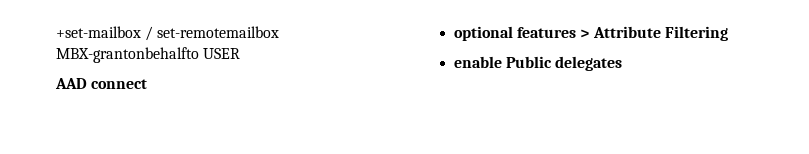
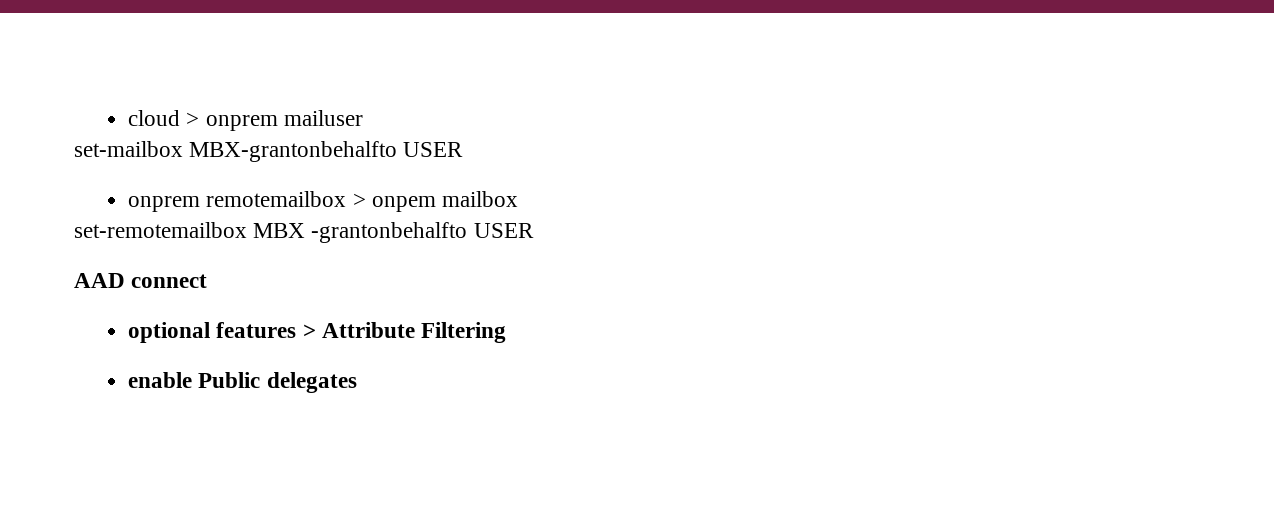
- +set-mailbox / set-remotemailbox MBX-grantonbehalfto USER
+ cloud > onprem mailuser
+ set-mailbox MBX-grantonbehalfto USER
+ onprem remotemailbox > onpem mailbox
+ set-remotemailbox MBX -grantonbehalfto USER

